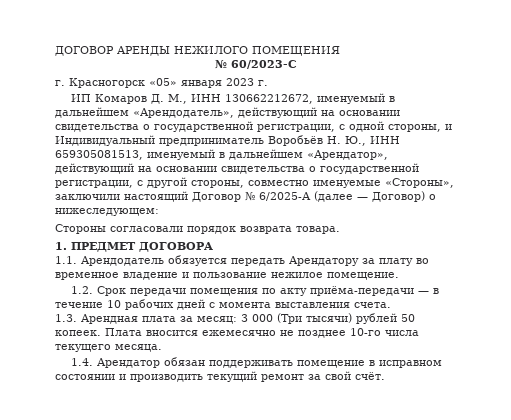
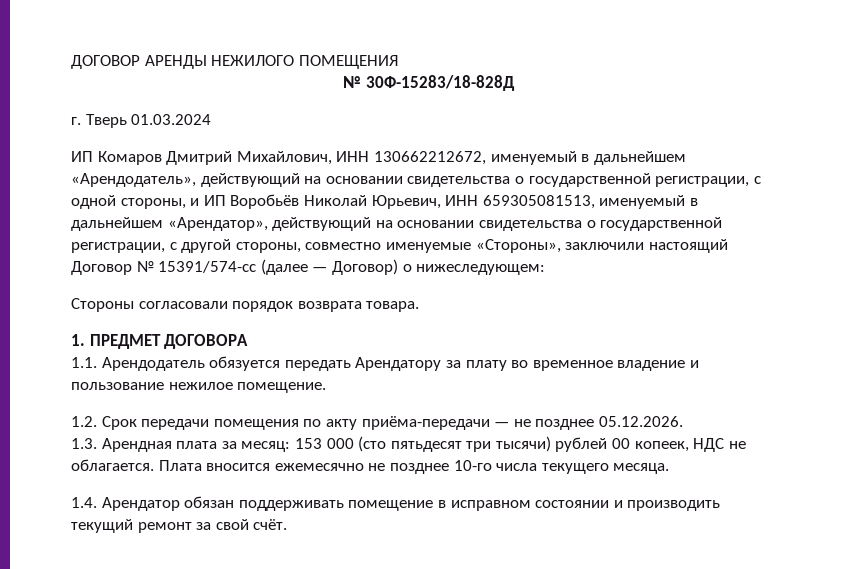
- № 60/2023-С
- г. Красногорск «05» января 2023 г.
+ № 30Ф-15283/18-828Д
+ г. Тверь 01.03.2024
- ИП Комаров Д. М., ИНН 130662212672, именуемый в дальнейшем «Арендодатель», действующий на основании свидетельства о государственной регистрации, с одной стороны, и Индивидуальный предприниматель Воробьёв Н. Ю., ИНН 659305081513, именуемый в дальнейшем «Арендатор», действующий на основании свидетельства о государственной регистрации, с другой стороны, совместно именуемые «Стороны», заключили настоящий Договор № 6/2025-А (далее — Договор) о нижеследующем:
+ ИП Комаров Дмитрий Михайлович, ИНН 130662212672, именуемый в дальнейшем «Арендодатель», действующий на основании свидетельства о государственной регистрации, с одной стороны, и ИП Воробьёв Николай Юрьевич, ИНН 659305081513, именуемый в дальнейшем «Арендатор», действующий на основании свидетельства о государственной регистрации, с другой стороны, совместно именуемые «Стороны», заключили настоящий Договор № 15391/574-сс (далее — Договор) о нижеследующем:
- 1.2. Срок передачи помещения по акту приёма-передачи — в течение 10 рабочих дней с момента выставления счета.
+ 1.2. Срок передачи помещения по акту приёма-передачи — не позднее 05.12.2026.
- 1.3. Арендная плата за месяц: 3 000 (Три тысячи) рублей 50 копеек.
+ 1.3. Арендная плата за месяц: 153 000 (сто пятьдесят три тысячи) рублей 00 копеек, НДС не облагается.

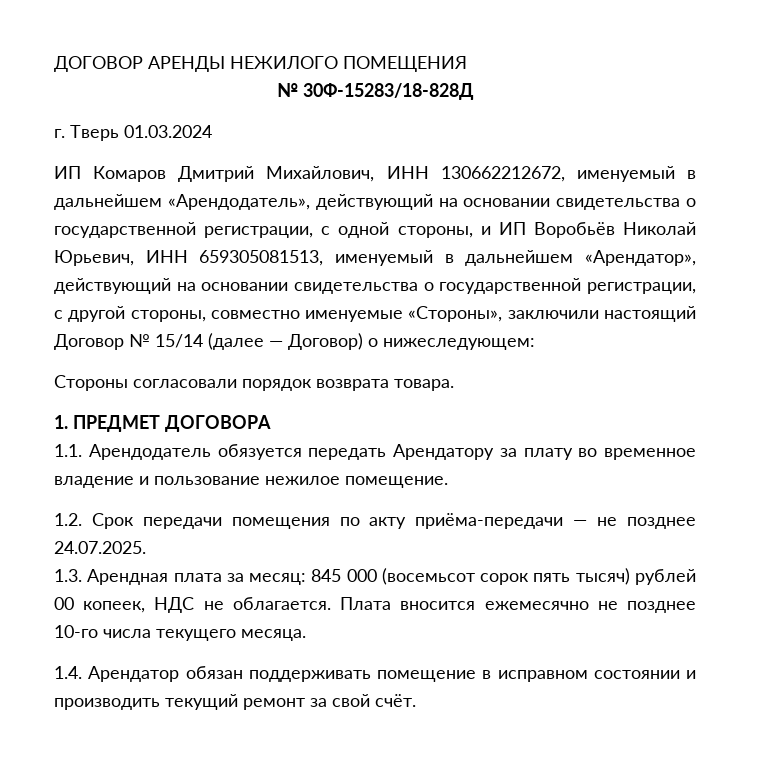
- ИП Комаров Дмитрий Михайлович, ИНН 130662212672, именуемый в дальнейшем «Арендодатель», действующий на основании свидетельства о государственной регистрации, с одной стороны, и ИП Воробьёв Николай Юрьевич, ИНН 659305081513, именуемый в дальнейшем «Арендатор», действующий на основании свидетельства о государственной регистрации, с другой стороны, совместно именуемые «Стороны», заключили настоящий Договор № 15391/574-сс (далее — Договор) о нижеследующем:
+ ИП Комаров Дмитрий Михайлович, ИНН 130662212672, именуемый в дальнейшем «Арендодатель», действующий на основании свидетельства о государственной регистрации, с одной стороны, и ИП Воробьёв Николай Юрьевич, ИНН 659305081513, именуемый в дальнейшем «Арендатор», действующий на основании свидетельства о государственной регистрации, с другой стороны, совместно именуемые «Стороны», заключили настоящий Договор № 15/14 (далее — Договор) о нижеследующем:
- 1.2. Срок передачи помещения по акту приёма-передачи — не позднее 05.12.2026.
+ 1.2. Срок передачи помещения по акту приёма-передачи — не позднее 24.07.2025.
- 1.3. Арендная плата за месяц: 153 000 (сто пятьдесят три тысячи) рублей 00 копеек, НДС не облагается.
+ 1.3. Арендная плата за месяц: 845 000 (восемьсот сорок пять тысяч) рублей 00 копеек, НДС не облагается.

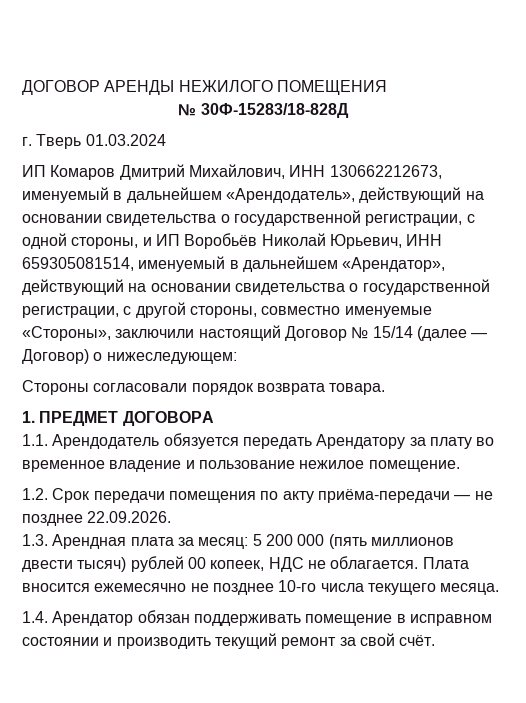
- ИП Комаров Дмитрий Михайлович, ИНН 130662212672, именуемый в дальнейшем «Арендодатель», действующий на основании свидетельства о государственной регистрации, с одной стороны, и ИП Воробьёв Николай Юрьевич, ИНН 659305081513, именуемый в дальнейшем «Арендатор», действующий на основании свидетельства о государственной регистрации, с другой стороны, совместно именуемые «Стороны», заключили настоящий Договор № 15/14 (далее — Договор) о нижеследующем:
+ ИП Комаров Дмитрий Михайлович, ИНН 130662212673, именуемый в дальнейшем «Арендодатель», действующий на основании свидетельства о государственной регистрации, с одной стороны, и ИП Воробьёв Николай Юрьевич, ИНН 659305081514, именуемый в дальнейшем «Арендатор», действующий на основании свидетельства о государственной регистрации, с другой стороны, совместно именуемые «Стороны», заключили настоящий Договор № 15/14 (далее — Договор) о нижеследующем:
- 1.2. Срок передачи помещения по акту приёма-передачи — не позднее 24.07.2025.
+ 1.2. Срок передачи помещения по акту приёма-передачи — не позднее 22.09.2026.
- 1.3. Арендная плата за месяц: 845 000 (восемьсот сорок пять тысяч) рублей 00 копеек, НДС не облагается.
+ 1.3. Арендная плата за месяц: 5 200 000 (пять миллионов двести тысяч) рублей 00 копеек, НДС не облагается.

